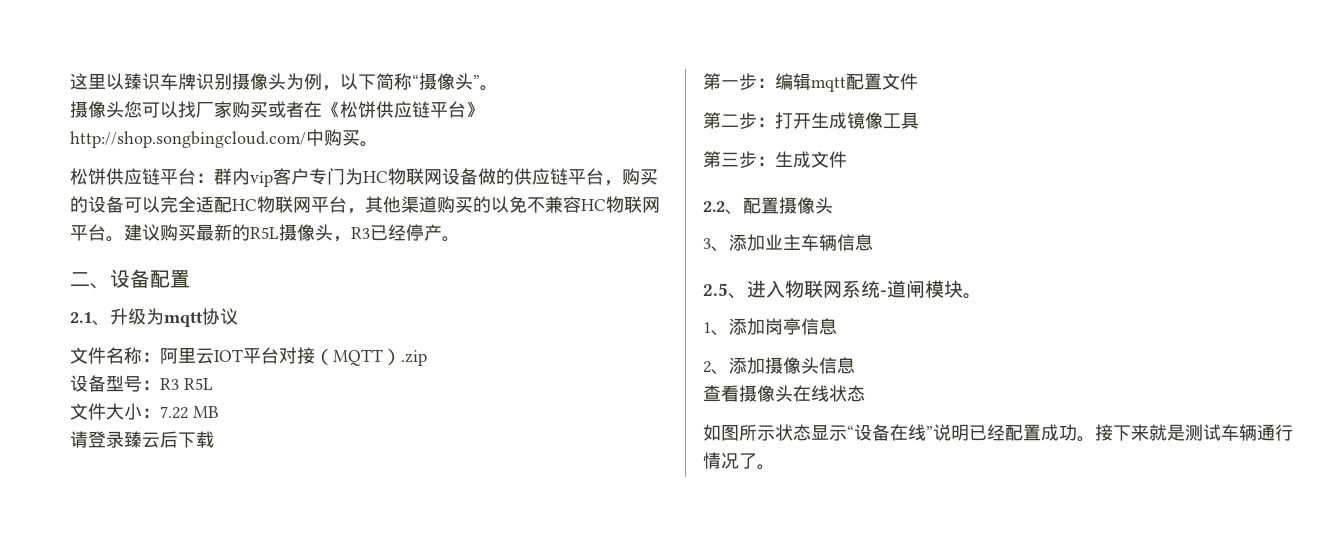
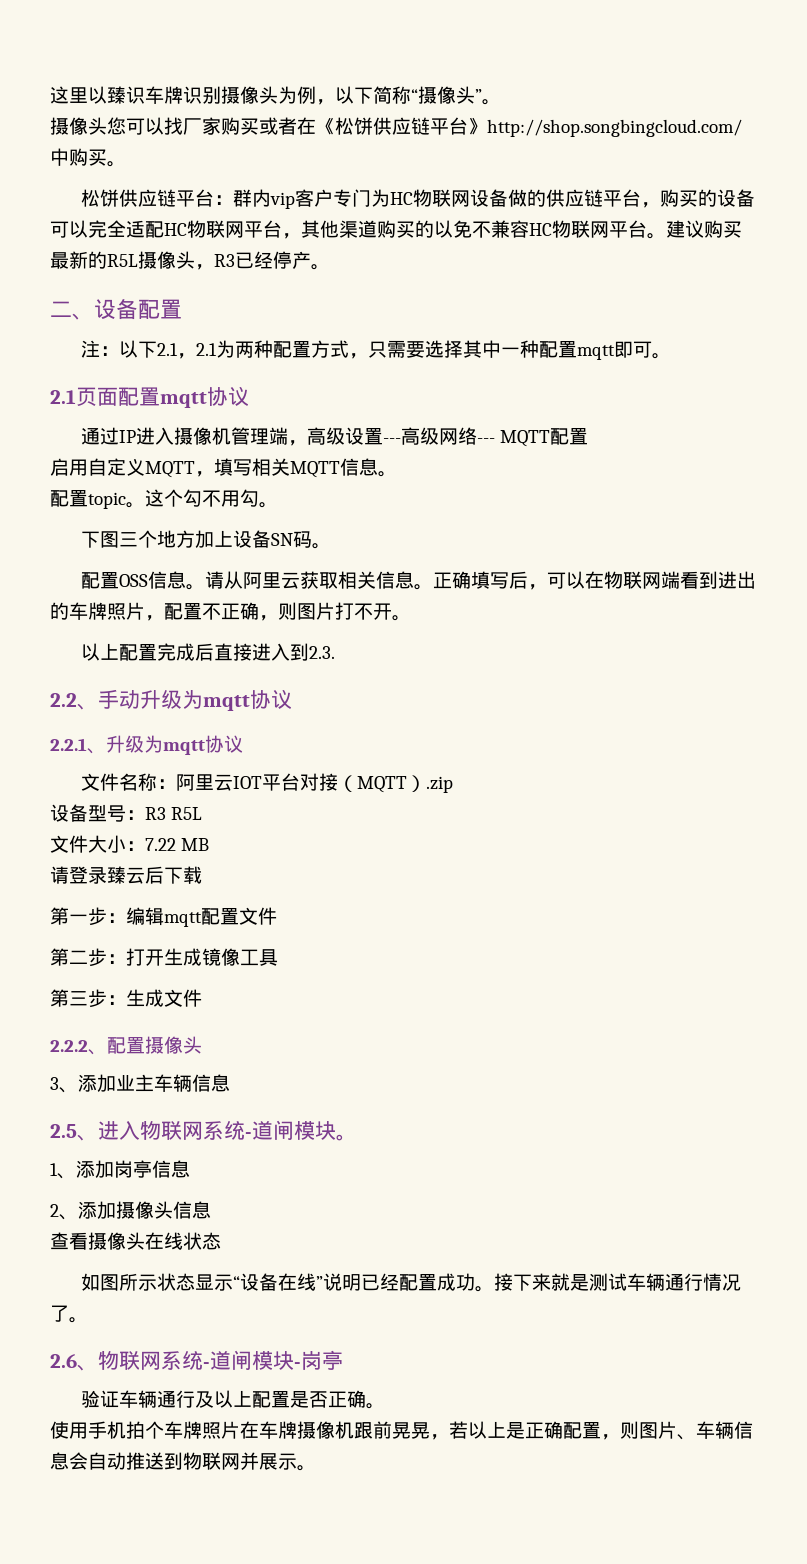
- 2.1、升级为mqtt协议
+ 注：以下2.1，2.1为两种配置方式，只需要选择其中一种配置mqtt即可。
+ 2.1页面配置mqtt协议
+ 通过IP进入摄像机管理端，高级设置---高级网络--- MQTT配置
+ 启用自定义MQTT，填写相关MQTT信息。
+ 配置topic。这个勾不用勾。
+ 下图三个地方加上设备SN码。
+ 配置OSS信息。请从阿里云获取相关信息。正确填写后，可以在物联网端看到进出的车牌照片，配置不正确，则图片打不开。
+ 以上配置完成后直接进入到2.3.
+ 2.2、手动升级为mqtt协议
+ 2.2.1、升级为mqtt协议
- 2.2、配置摄像头
+ 2.2.2、配置摄像头
+ 2.6、物联网系统-道闸模块-岗亭
+ 验证车辆通行及以上配置是否正确。
+ 使用手机拍个车牌照片在车牌摄像机跟前晃晃，若以上是正确配置，则图片、车辆信息会自动推送到物联网并展示。

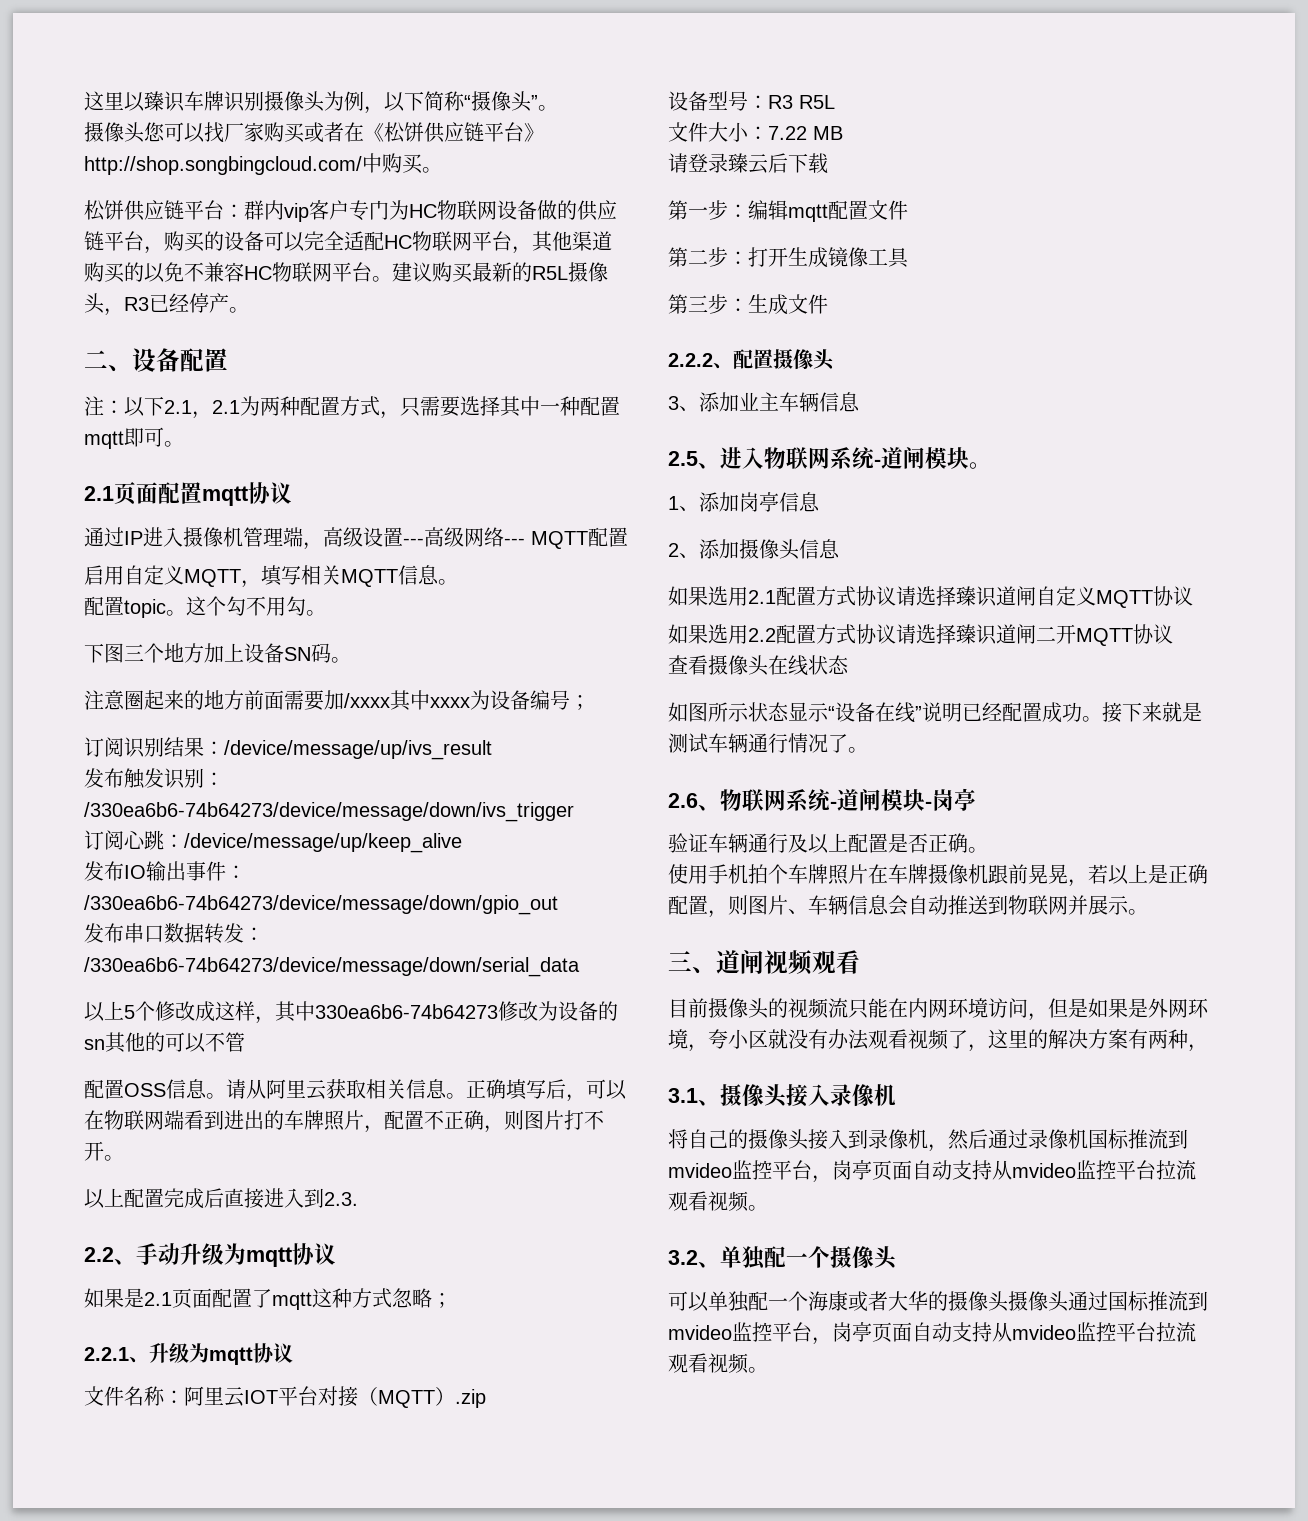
+ 注意圈起来的地方前面需要加/xxxx其中xxxx为设备编号；
+ 订阅识别结果：/device/message/up/ivs_result
+ 发布触发识别：/330ea6b6-74b64273/device/message/down/ivs_trigger
+ 订阅心跳：/device/message/up/keep_alive
+ 发布IO输出事件：/330ea6b6-74b64273/device/message/down/gpio_out
+ 发布串口数据转发：/330ea6b6-74b64273/device/message/down/serial_data
+ 以上5个修改成这样，其中330ea6b6-74b64273修改为设备的sn其他的可以不管
+ 如果是2.1页面配置了mqtt这种方式忽略；
+ 如果选用2.1配置方式协议请选择臻识道闸自定义MQTT协议
+ 如果选用2.2配置方式协议请选择臻识道闸二开MQTT协议
+ 三、道闸视频观看
+ 目前摄像头的视频流只能在内网环境访问，但是如果是外网环境，夸小区就没有办法观看视频了，这里的解决方案有两种，
+ 3.1、摄像头接入录像机
+ 将自己的摄像头接入到录像机，然后通过录像机国标推流到mvideo监控平台，岗亭页面自动支持从mvideo监控平台拉流观看视频。
+ 3.2、单独配一个摄像头
+ 可以单独配一个海康或者大华的摄像头摄像头通过国标推流到mvideo监控平台，岗亭页面自动支持从mvideo监控平台拉流观看视频。

